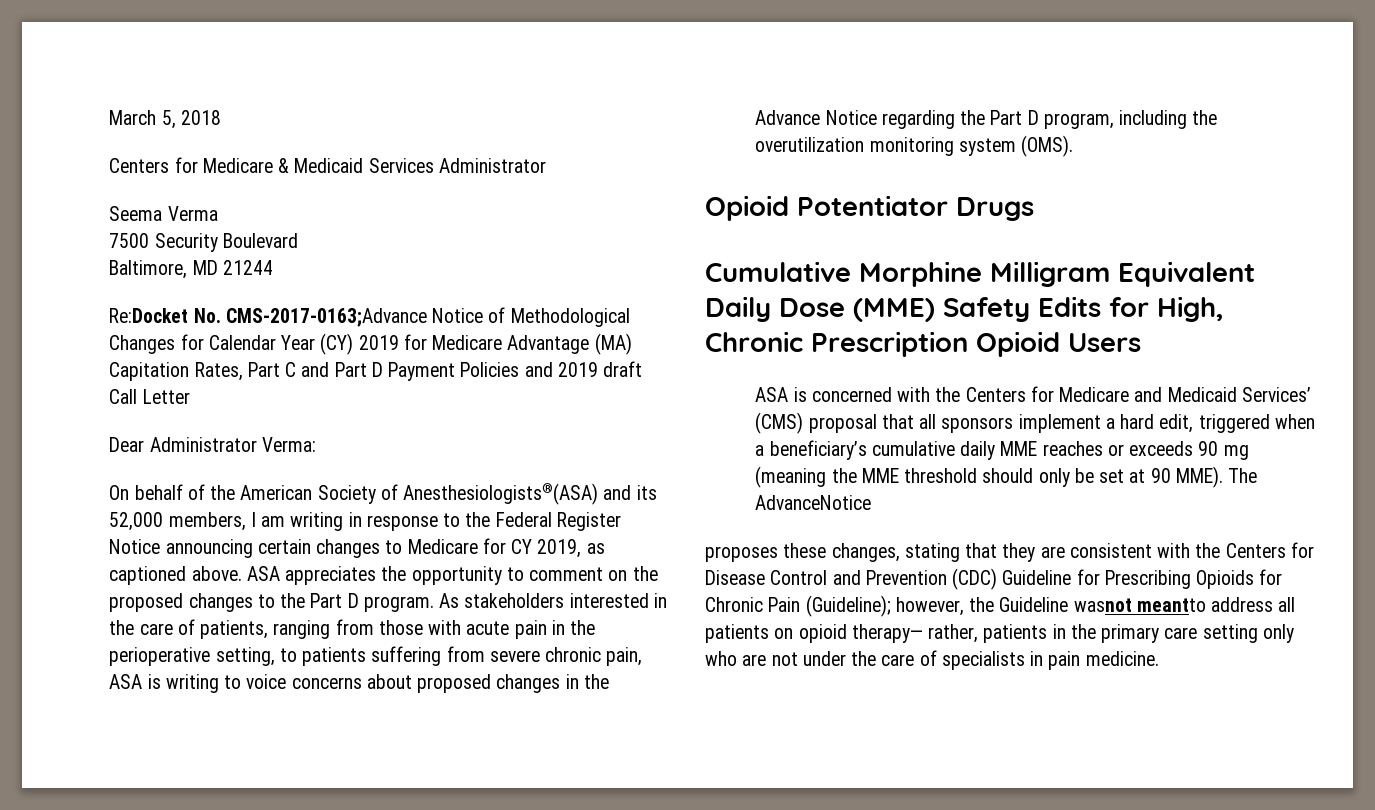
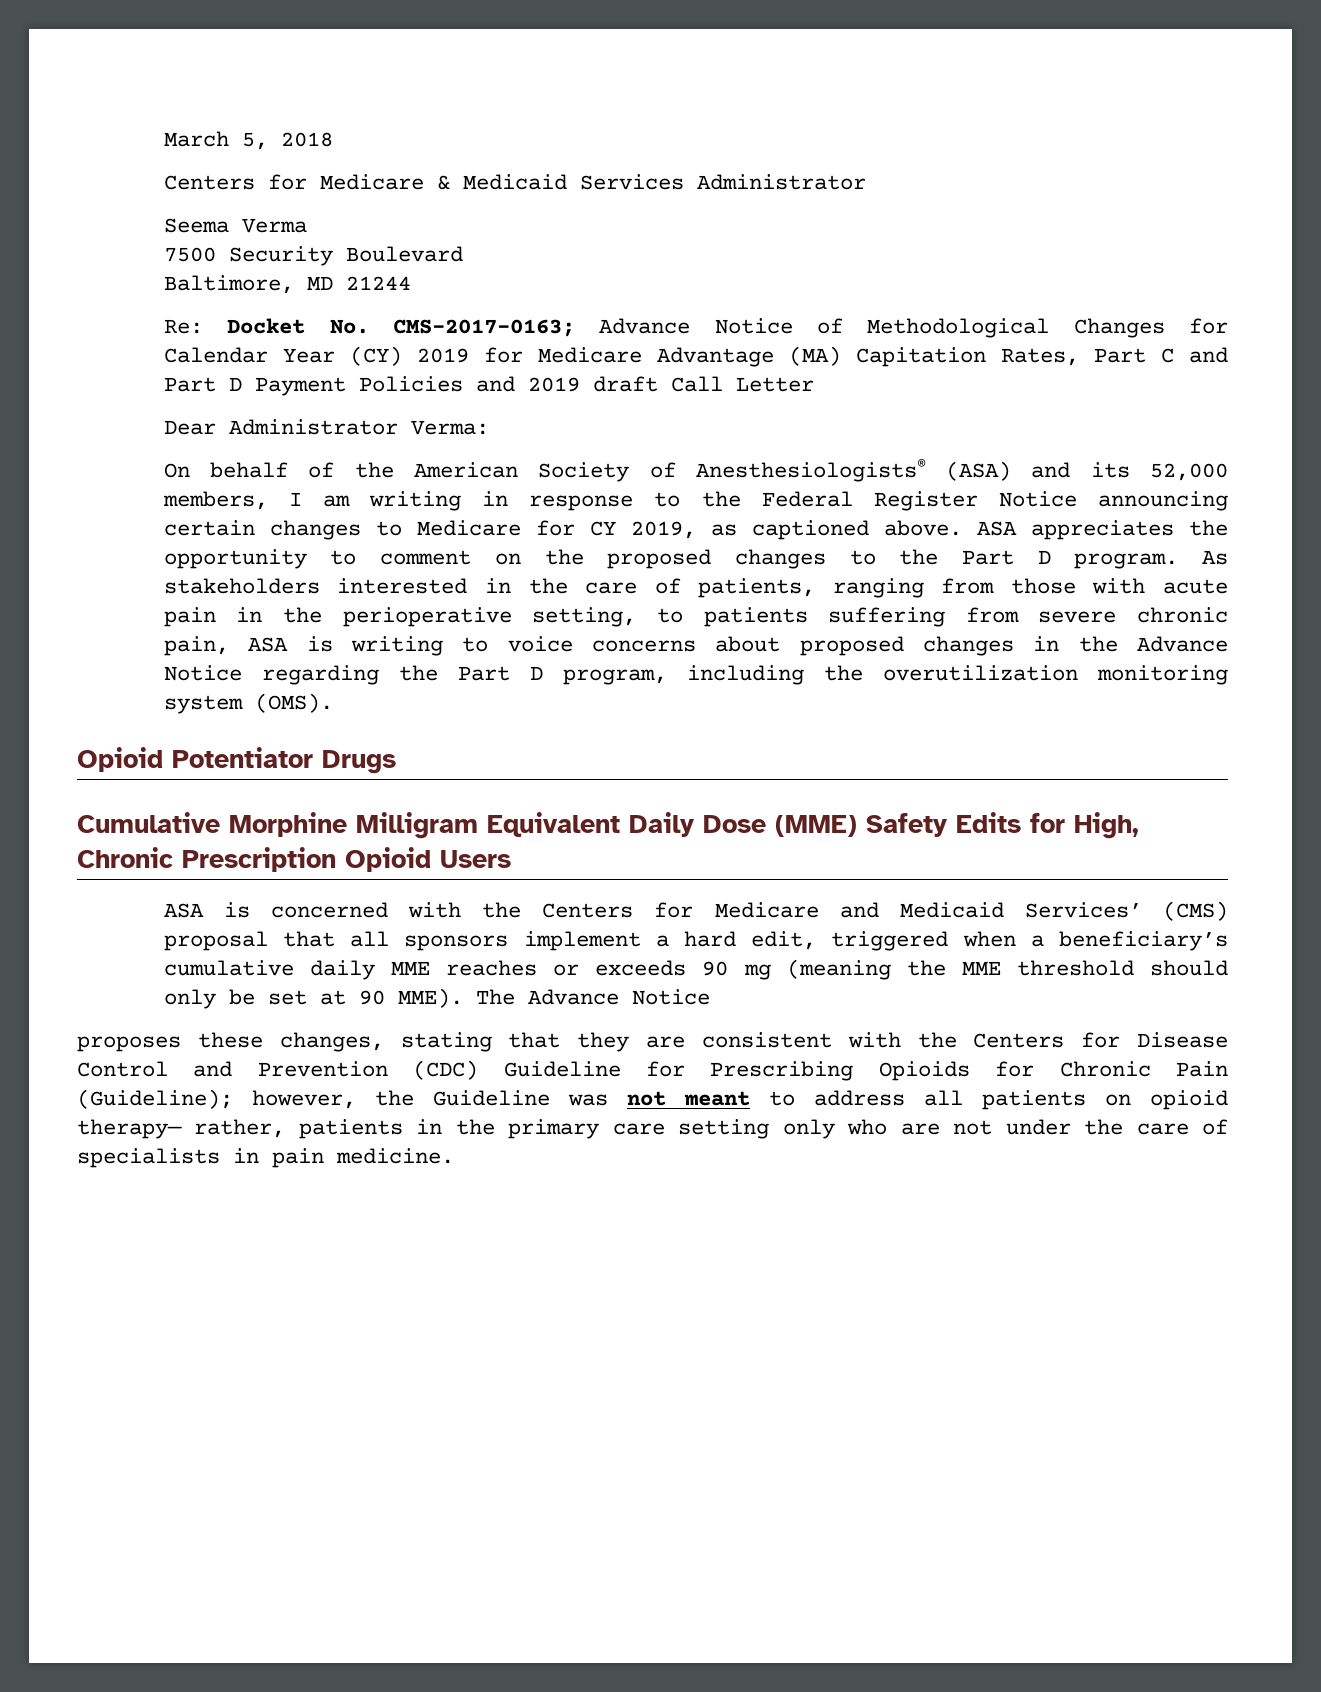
- Re:Docket No. CMS-2017-0163;Advance Notice of Methodological Changes for Calendar Year (CY) 2019 for Medicare Advantage (MA) Capitation Rates, Part C and Part D Payment Policies and 2019 draft Call Letter
+ Re: Docket No. CMS-2017-0163; Advance Notice of Methodological Changes for Calendar Year (CY) 2019 for Medicare Advantage (MA) Capitation Rates, Part C and Part D Payment Policies and 2019 draft Call Letter
- On behalf of the American Society of Anesthesiologists®(ASA) and its 52,000 members, I am writing in response to the Federal Register Notice announcing certain changes to Medicare for CY 2019, as captioned above.
+ On behalf of the American Society of Anesthesiologists® (ASA) and its 52,000 members, I am writing in response to the Federal Register Notice announcing certain changes to Medicare for CY 2019, as captioned above.
- The AdvanceNotice
+ The Advance Notice
- proposes these changes, stating that they are consistent with the Centers for Disease Control and Prevention (CDC) Guideline for Prescribing Opioids for Chronic Pain (Guideline); however, the Guideline wasnot meantto address all patients on opioid therapy— rather, patients in the primary care setting only who are not under the care of specialists in pain medicine.
+ proposes these changes, stating that they are consistent with the Centers for Disease Control and Prevention (CDC) Guideline for Prescribing Opioids for Chronic Pain (Guideline); however, the Guideline was not meant to address all patients on opioid therapy— rather, patients in the primary care setting only who are not under the care of specialists in pain medicine.

